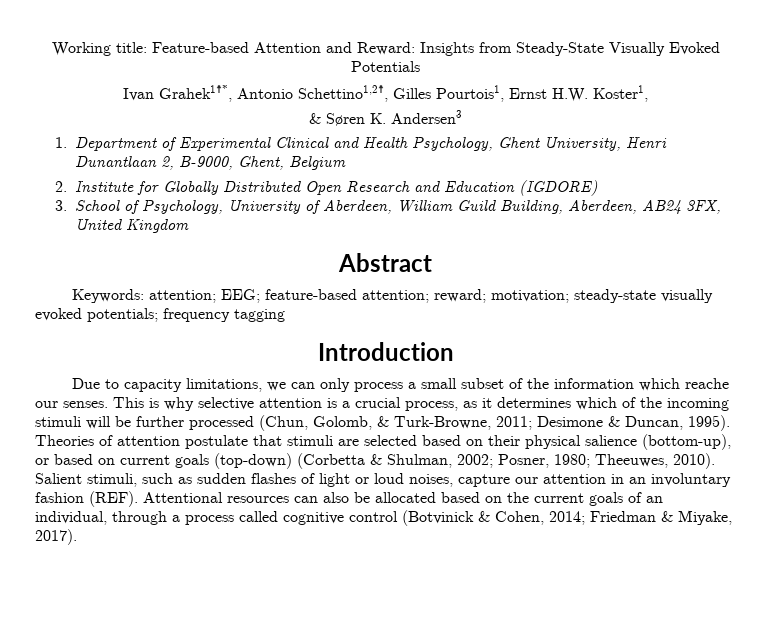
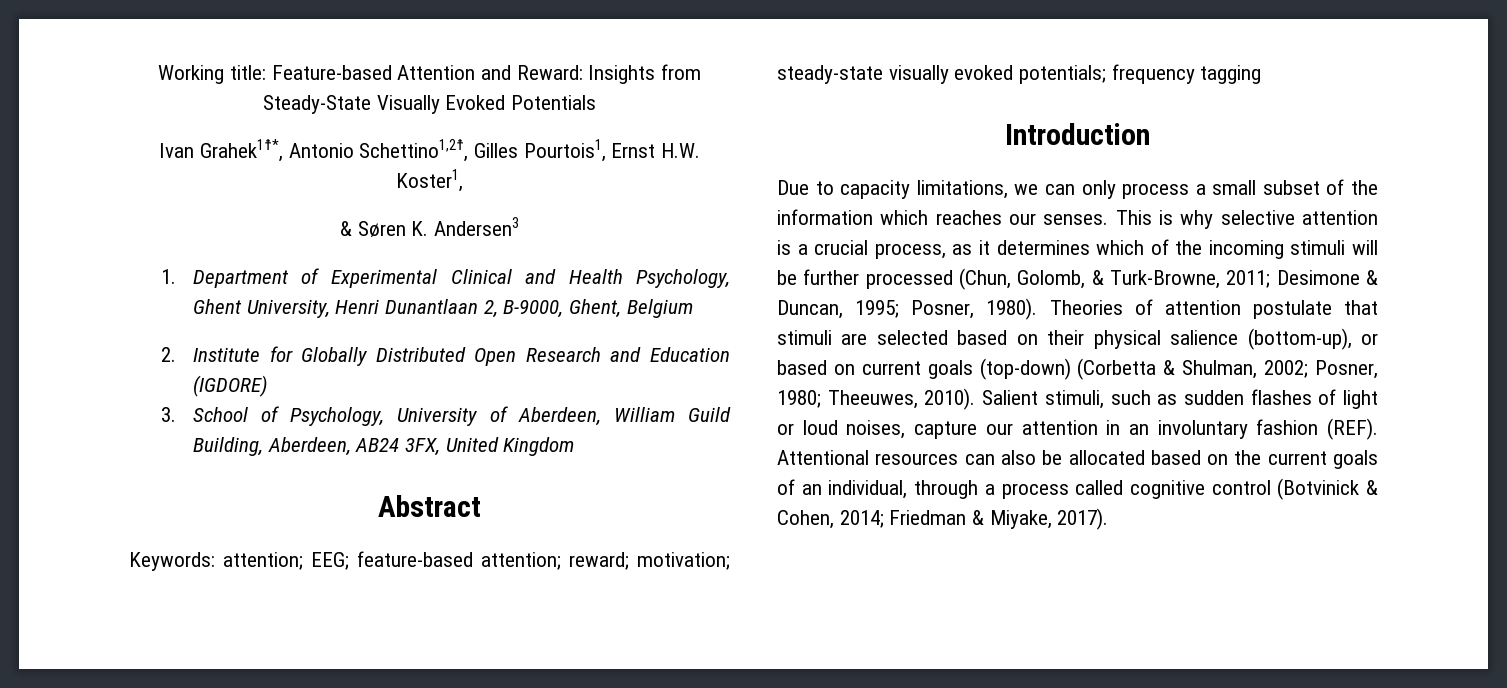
- Due to capacity limitations, we can only process a small subset of the information which reache our senses.
+ Due to capacity limitations, we can only process a small subset of the information which reaches our senses.
- This is why selective attention is a crucial process, as it determines which of the incoming stimuli will be further processed (Chun, Golomb, & Turk-Browne, 2011; Desimone & Duncan, 1995).
+ This is why selective attention is a crucial process, as it determines which of the incoming stimuli will be further processed (Chun, Golomb, & Turk-Browne, 2011; Desimone & Duncan, 1995; Posner, 1980).

